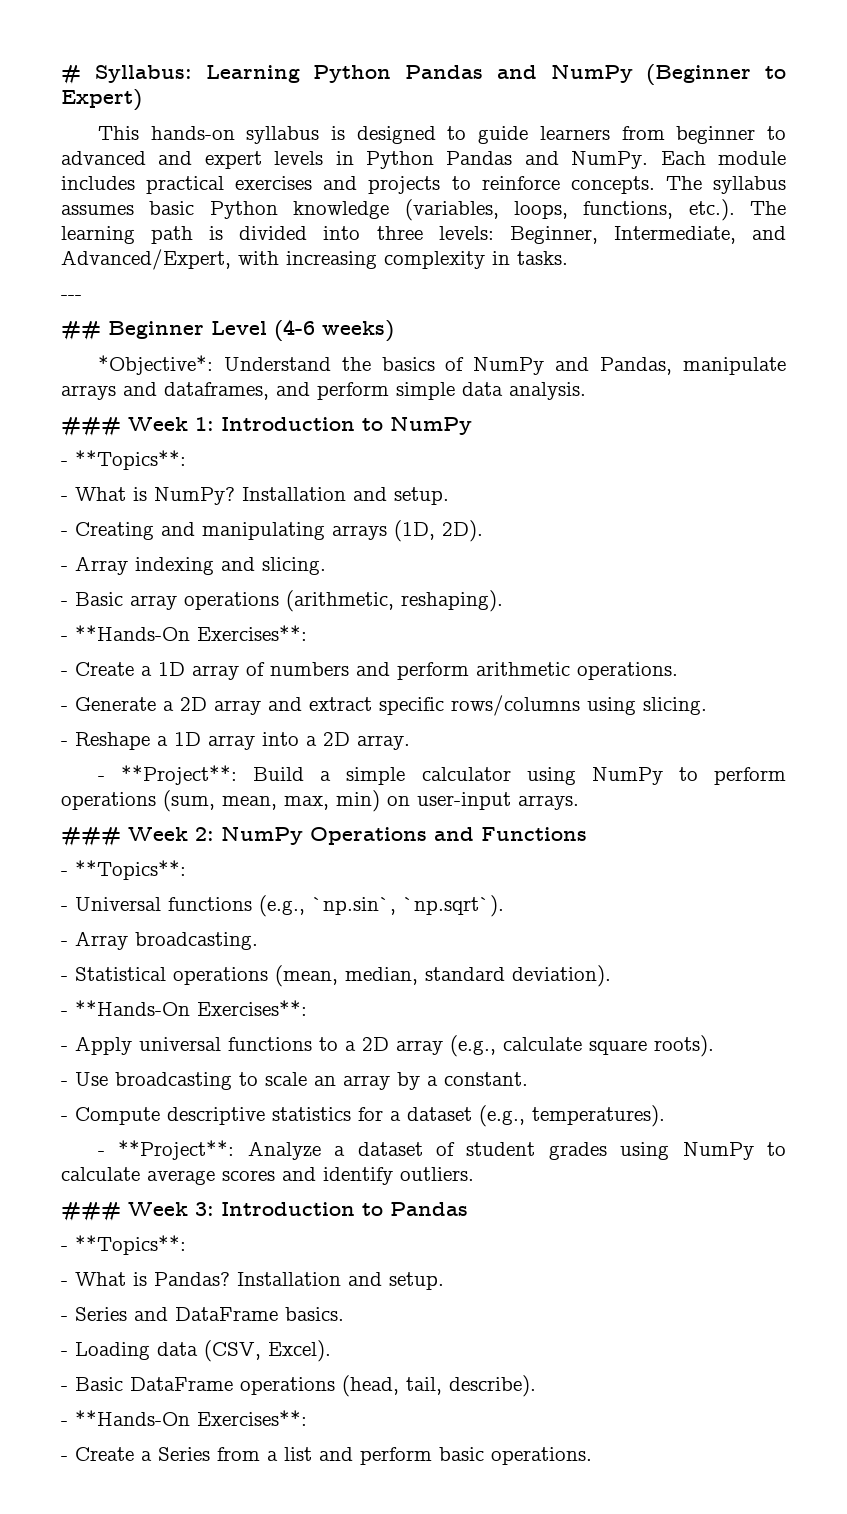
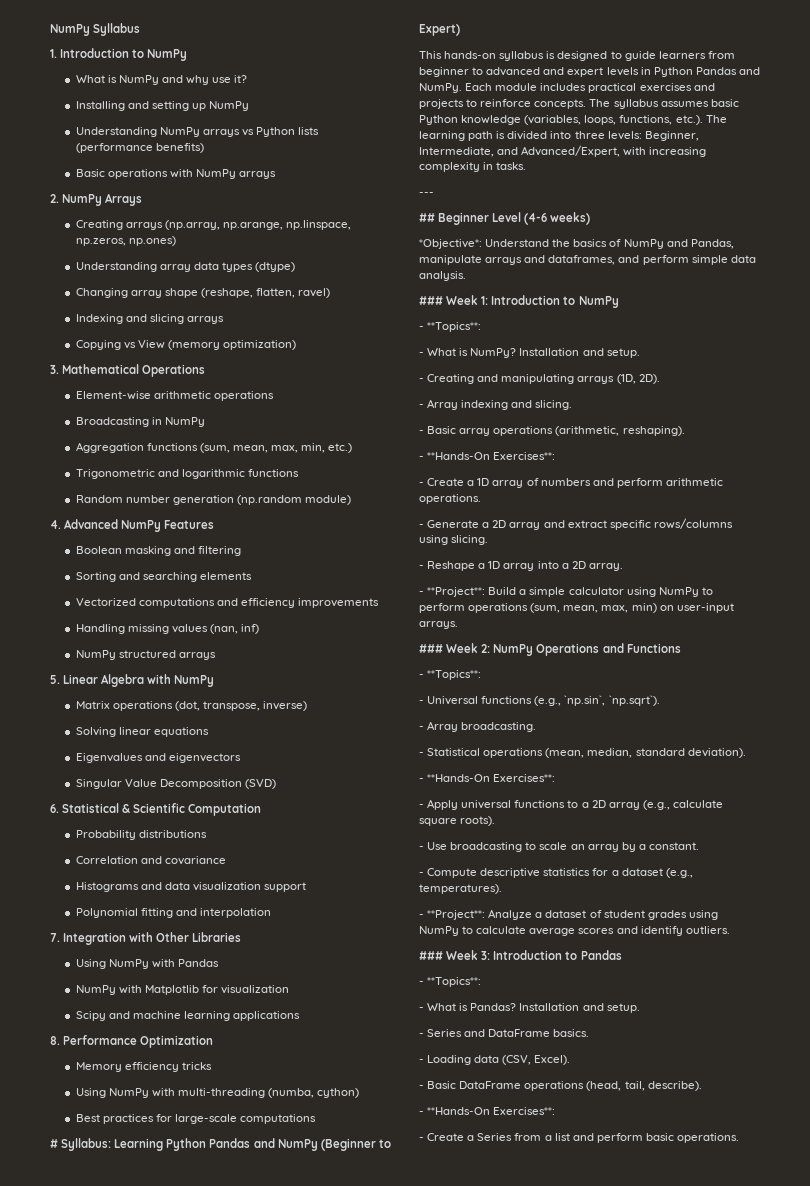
+ NumPy Syllabus
+ 1. Introduction to NumPy
+ What is NumPy and why use it?
+ Installing and setting up NumPy
+ Understanding NumPy arrays vs Python lists (performance benefits)
+ Basic operations with NumPy arrays
+ 2. NumPy Arrays
+ Creating arrays (np.array, np.arange, np.linspace, np.zeros, np.ones)
+ Understanding array data types (dtype)
+ Changing array shape (reshape, flatten, ravel)
+ Indexing and slicing arrays
+ Copying vs View (memory optimization)
+ 3. Mathematical Operations
+ Element-wise arithmetic operations
+ Broadcasting in NumPy
+ Aggregation functions (sum, mean, max, min, etc.)
+ Trigonometric and logarithmic functions
+ Random number generation (np.random module)
+ 4. Advanced NumPy Features
+ Boolean masking and filtering
+ Sorting and searching elements
+ Vectorized computations and efficiency improvements
+ Handling missing values (nan, inf)
+ NumPy structured arrays
+ 5. Linear Algebra with NumPy
+ Matrix operations (dot, transpose, inverse)
+ Solving linear equations
+ Eigenvalues and eigenvectors
+ Singular Value Decomposition (SVD)
+ 6. Statistical & Scientific Computation
+ Probability distributions
+ Correlation and covariance
+ Histograms and data visualization support
+ Polynomial fitting and interpolation
+ 7. Integration with Other Libraries
+ Using NumPy with Pandas
+ NumPy with Matplotlib for visualization
+ Scipy and machine learning applications
+ 8. Performance Optimization
+ Memory efficiency tricks
+ Using NumPy with multi-threading (numba, cython)
+ Best practices for large-scale computations

